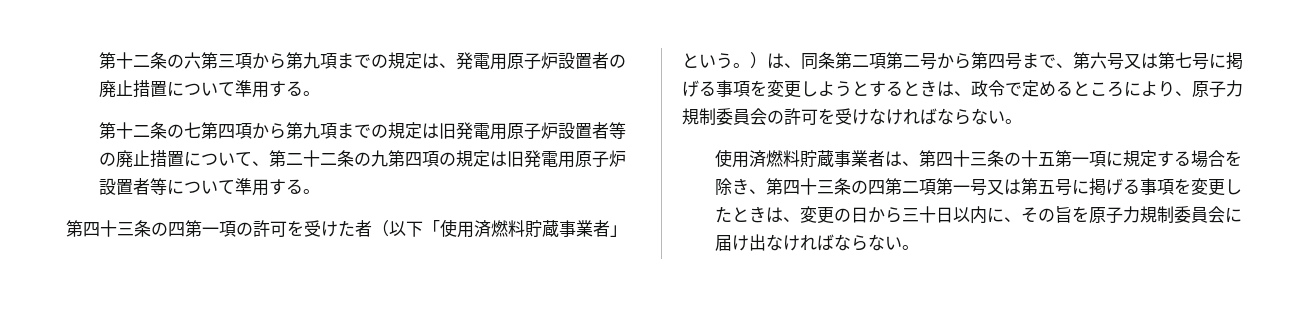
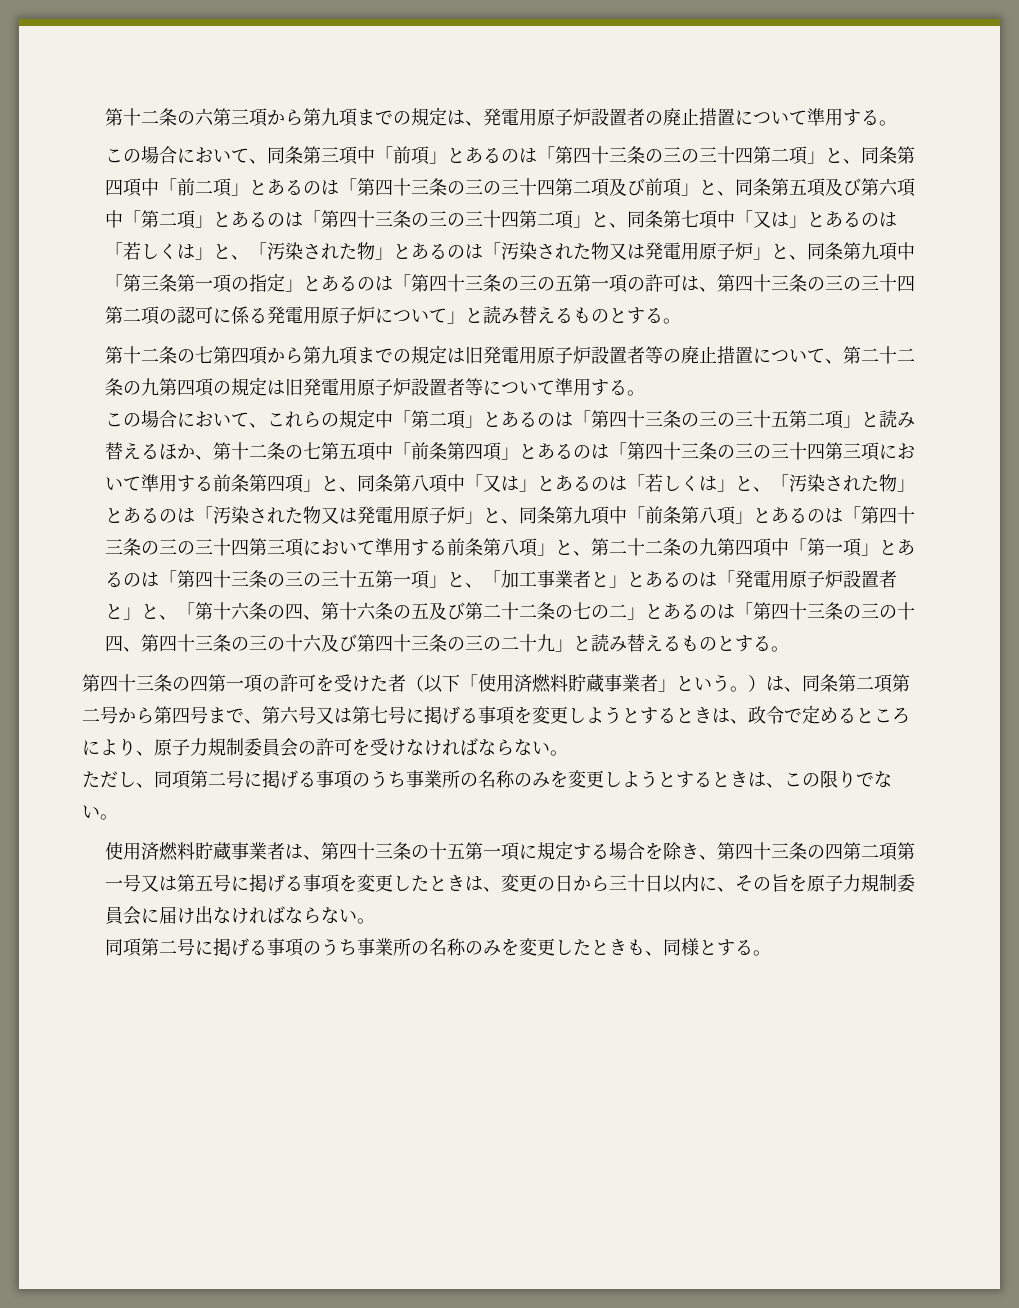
+ この場合において、同条第三項中「前項」とあるのは「第四十三条の三の三十四第二項」と、同条第四項中「前二項」とあるのは「第四十三条の三の三十四第二項及び前項」と、同条第五項及び第六項中「第二項」とあるのは「第四十三条の三の三十四第二項」と、同条第七項中「又は」とあるのは「若しくは」と、「汚染された物」とあるのは「汚染された物又は発電用原子炉」と、同条第九項中「第三条第一項の指定」とあるのは「第四十三条の三の五第一項の許可は、第四十三条の三の三十四第二項の認可に係る発電用原子炉について」と読み替えるものとする。
+ この場合において、これらの規定中「第二項」とあるのは「第四十三条の三の三十五第二項」と読み替えるほか、第十二条の七第五項中「前条第四項」とあるのは「第四十三条の三の三十四第三項において準用する前条第四項」と、同条第八項中「又は」とあるのは「若しくは」と、「汚染された物」とあるのは「汚染された物又は発電用原子炉」と、同条第九項中「前条第八項」とあるのは「第四十三条の三の三十四第三項において準用する前条第八項」と、第二十二条の九第四項中「第一項」とあるのは「第四十三条の三の三十五第一項」と、「加工事業者と」とあるのは「発電用原子炉設置者と」と、「第十六条の四、第十六条の五及び第二十二条の七の二」とあるのは「第四十三条の三の十四、第四十三条の三の十六及び第四十三条の三の二十九」と読み替えるものとする。
+ ただし、同項第二号に掲げる事項のうち事業所の名称のみを変更しようとするときは、この限りでない。
+ 同項第二号に掲げる事項のうち事業所の名称のみを変更したときも、同様とする。

